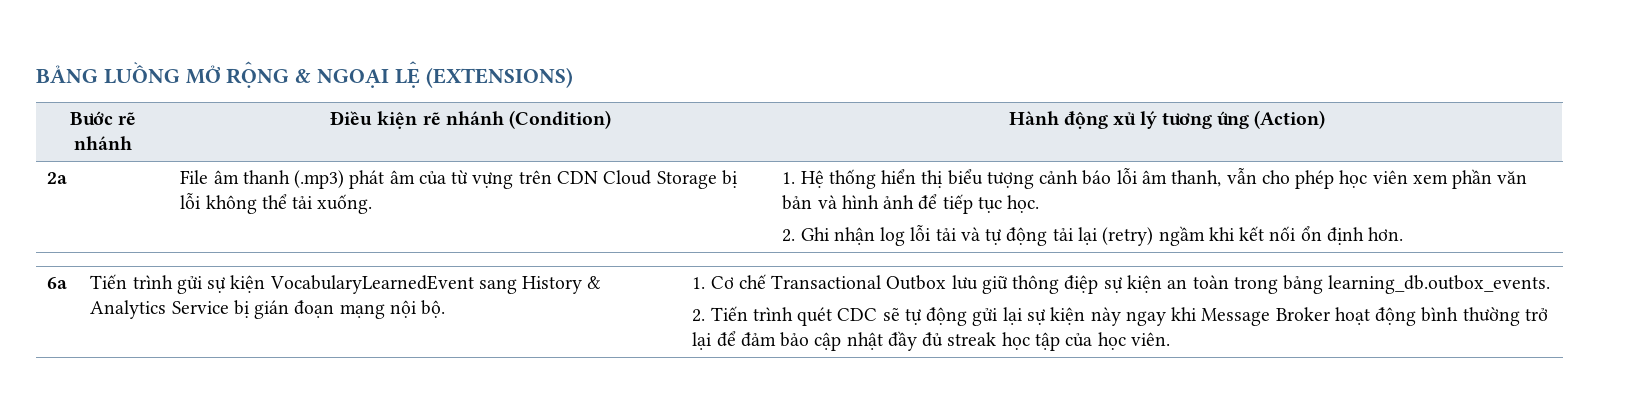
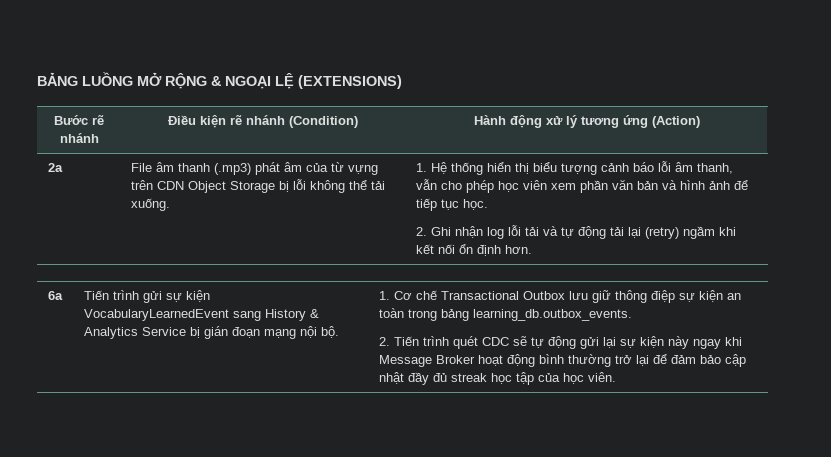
- File âm thanh (.mp3) phát âm của từ vựng trên CDN Cloud Storage bị lỗi không thể tải xuống.
+ File âm thanh (.mp3) phát âm của từ vựng trên CDN Object Storage bị lỗi không thể tải xuống.

